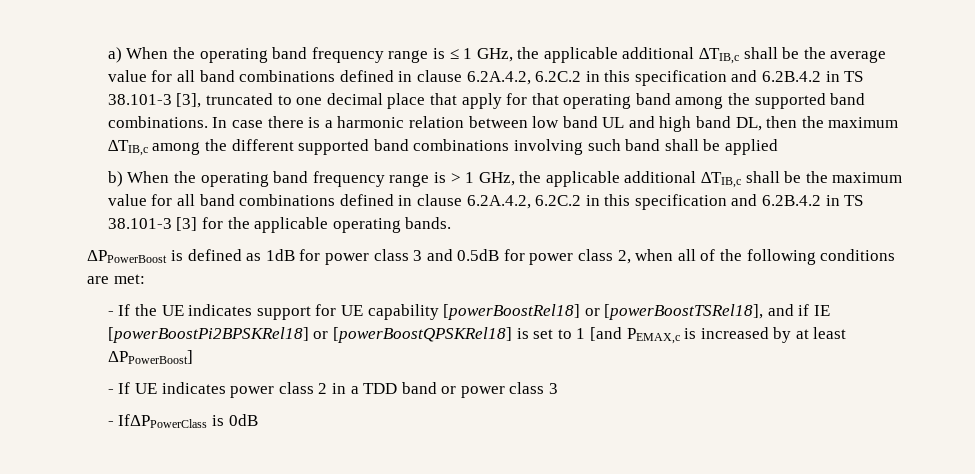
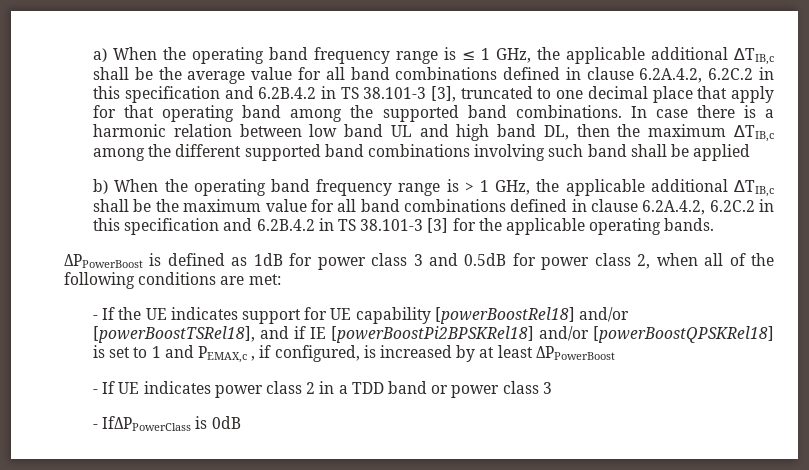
- - If the UE indicates support for UE capability [powerBoostRel18] or [powerBoostTSRel18], and if IE [powerBoostPi2BPSKRel18] or [powerBoostQPSKRel18] is set to 1 [and PEMAX,c is increased by at least ΔPPowerBoost]
+ - If the UE indicates support for UE capability [powerBoostRel18] and/or [powerBoostTSRel18], and if IE [powerBoostPi2BPSKRel18] and/or [powerBoostQPSKRel18] is set to 1 and PEMAX,c , if configured, is increased by at least ΔPPowerBoost

